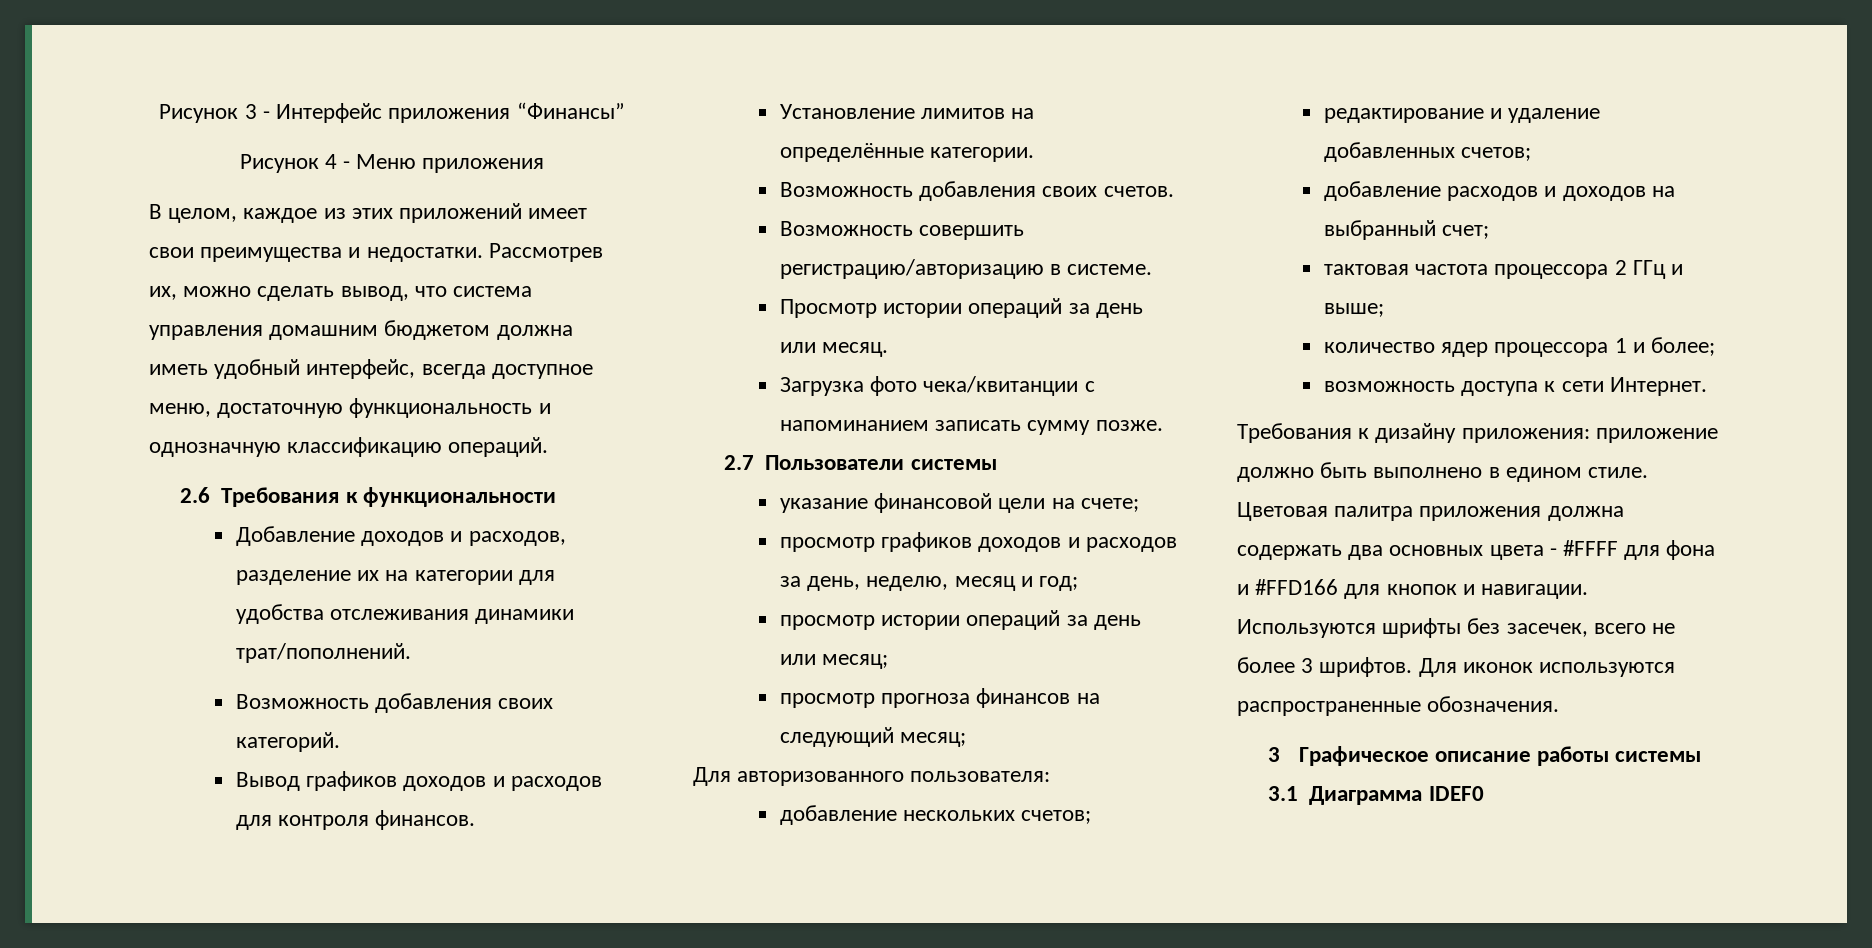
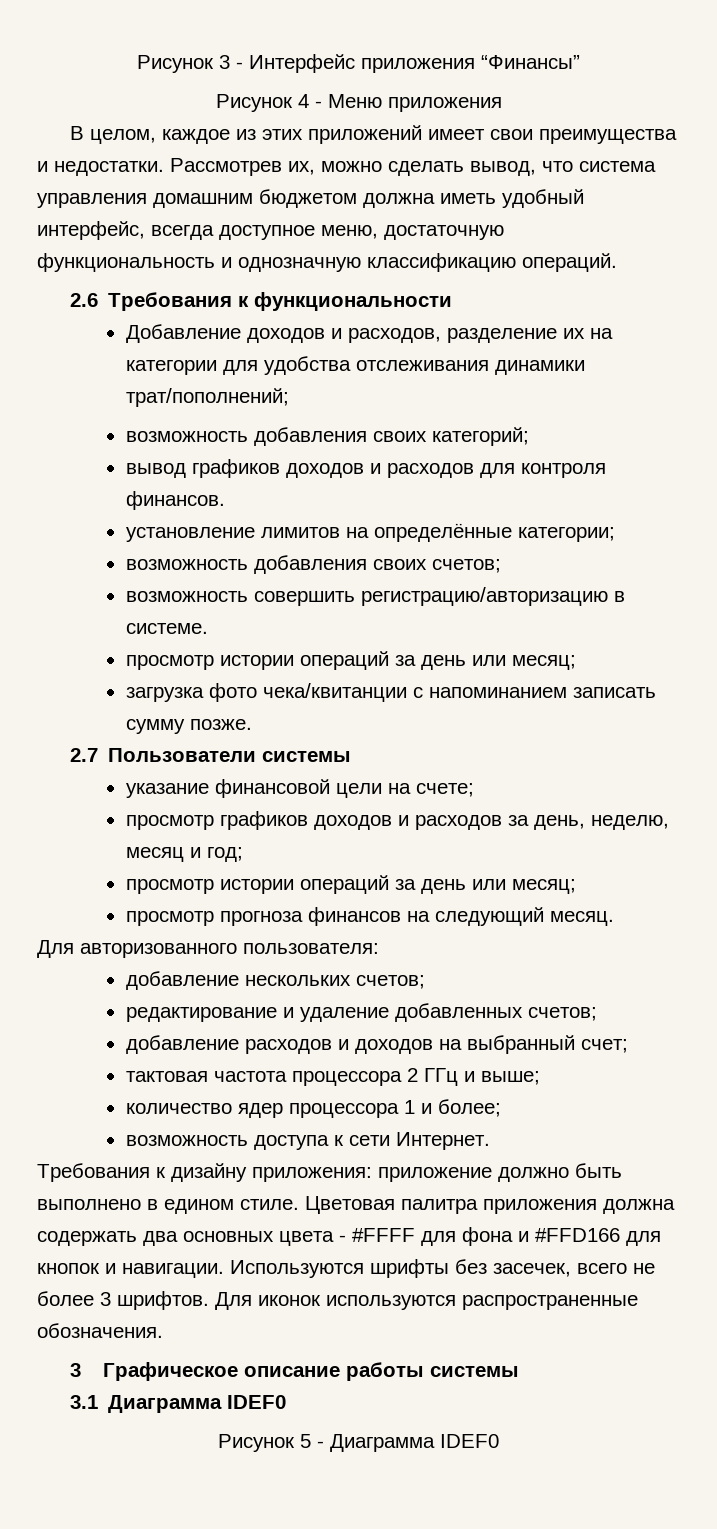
- Добавление доходов и расходов, разделение их на категории для удобства отслеживания динамики трат/пополнений.
- Возможность добавления своих категорий.
- Вывод графиков доходов и расходов для контроля финансов.
+ Добавление доходов и расходов, разделение их на категории для удобства отслеживания динамики трат/пополнений;
+ возможность добавления своих категорий;
+ вывод графиков доходов и расходов для контроля финансов.
- Установление лимитов на определённые категории.
- Возможность добавления своих счетов.
- Возможность совершить регистрацию/авторизацию в системе.
- Просмотр истории операций за день или месяц.
- Загрузка фото чека/квитанции с напоминанием записать сумму позже.
+ установление лимитов на определённые категории;
+ возможность добавления своих счетов;
+ возможность совершить регистрацию/авторизацию в системе.
+ просмотр истории операций за день или месяц;
+ загрузка фото чека/квитанции с напоминанием записать сумму позже.
- просмотр прогноза финансов на следующий месяц;
+ просмотр прогноза финансов на следующий месяц.
+ Рисунок 5 - Диаграмма IDEF0

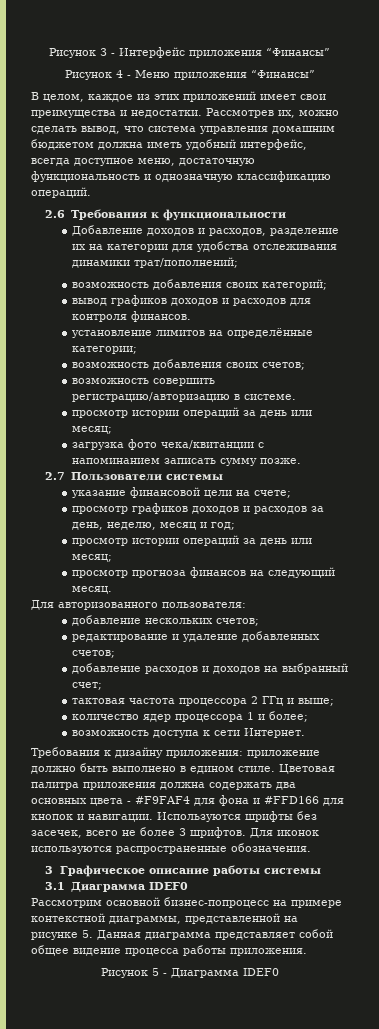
- Рисунок 4 - Меню приложения
+ Рисунок 4 - Меню приложения “Финансы”
- Цветовая палитра приложения должна содержать два основных цвета - #FFFF для фона и #FFD166 для кнопок и навигации.
+ Цветовая палитра приложения должна содержать два основных цвета - #F9FAF4 для фона и #FFD166 для кнопок и навигации.
+ Рассмотрим основной бизнес-попроцесс на примере контекстной диаграммы, представленной на рисунке 5. Данная диаграмма представляет собой общее видение процесса работы приложения.

